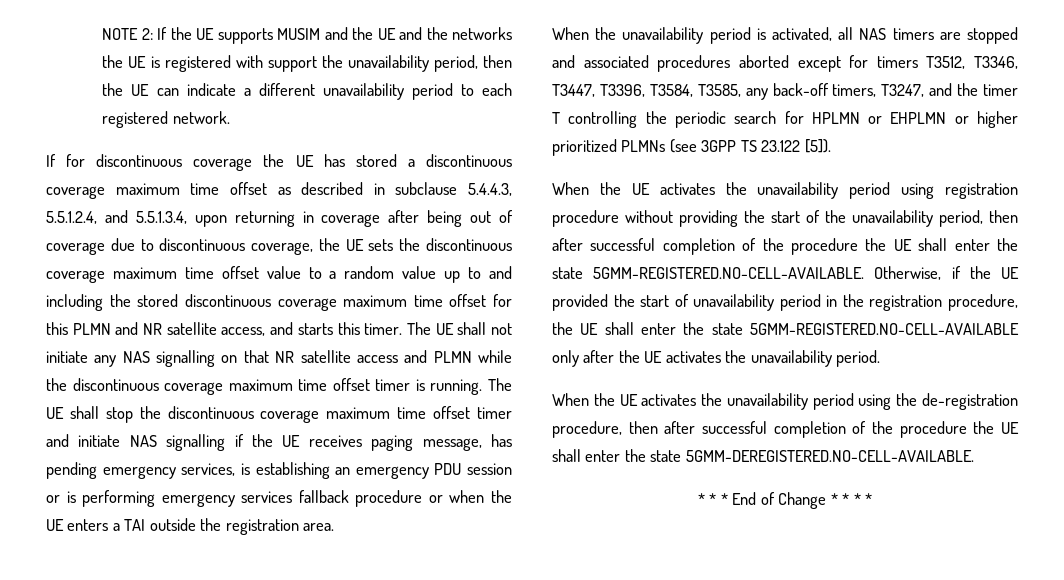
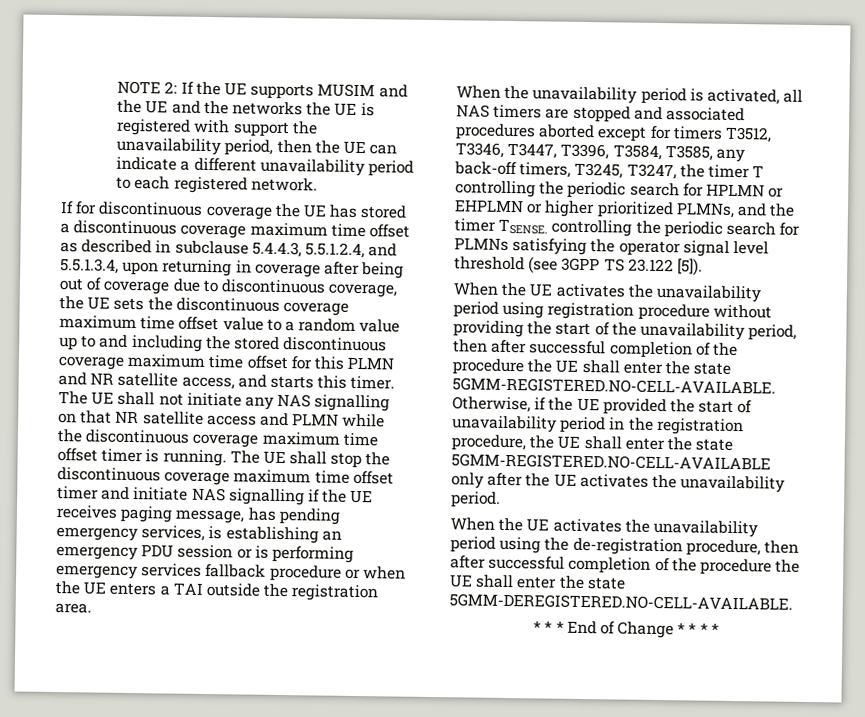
- When the unavailability period is activated, all NAS timers are stopped and associated procedures aborted except for timers T3512, T3346, T3447, T3396, T3584, T3585, any back-off timers, T3247, and the timer T controlling the periodic search for HPLMN or EHPLMN or higher prioritized PLMNs (see 3GPP TS 23.122 [5]).
+ When the unavailability period is activated, all NAS timers are stopped and associated procedures aborted except for timers T3512, T3346, T3447, T3396, T3584, T3585, any back-off timers, T3245, T3247, the timer T controlling the periodic search for HPLMN or EHPLMN or higher prioritized PLMNs, and the timer TSENSE. controlling the periodic search for PLMNs satisfying the operator signal level threshold (see 3GPP TS 23.122 [5]).

